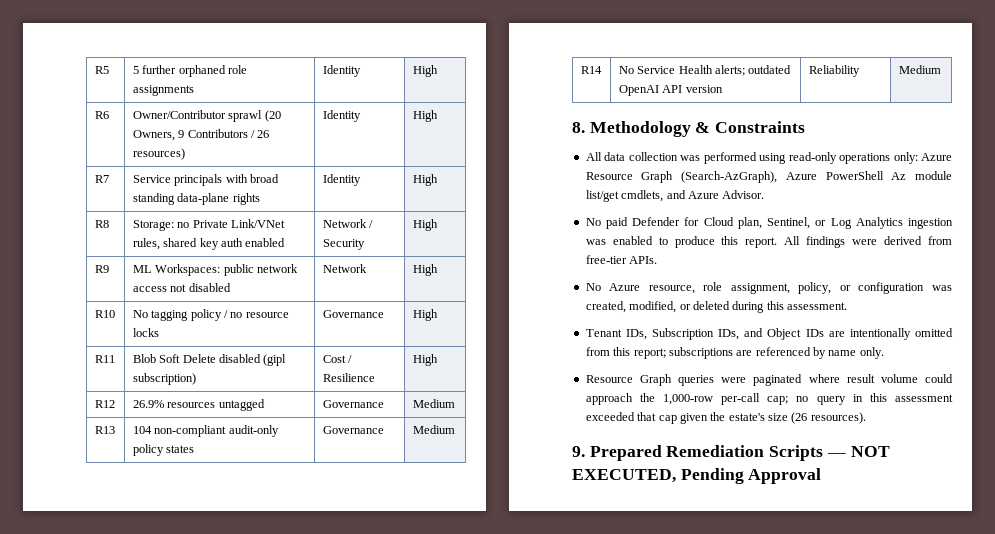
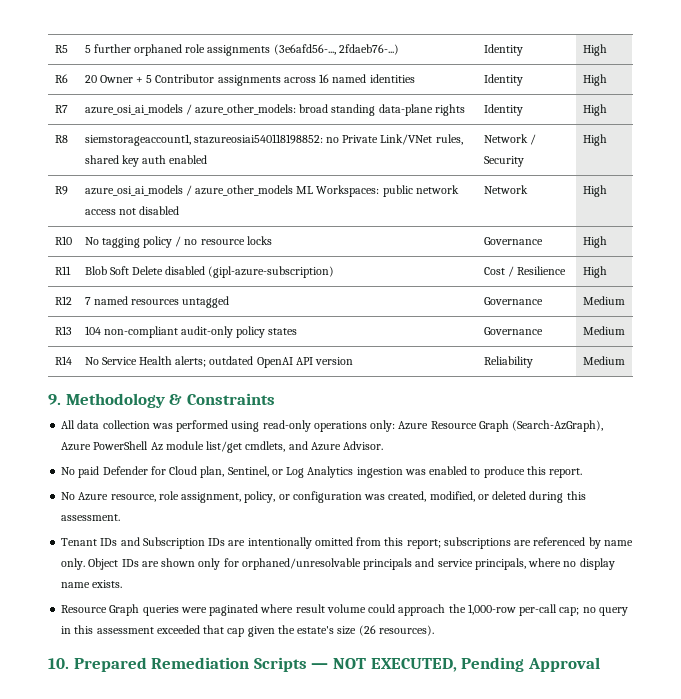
- R5 | 5 further orphaned role assignments | Identity | High
+ R5 | 5 further orphaned role assignments (3e6afd56-..., 2fdaeb76-...) | Identity | High
- R6 | Owner/Contributor sprawl (20 Owners, 9 Contributors / 26 resources) | Identity | High
+ R6 | 20 Owner + 5 Contributor assignments across 16 named identities | Identity | High
- R7 | Service principals with broad standing data-plane rights | Identity | High
+ R7 | azure_osi_ai_models / azure_other_models: broad standing data-plane rights | Identity | High
- R8 | Storage: no Private Link/VNet rules, shared key auth enabled | Network / Security | High
+ R8 | siemstorageaccount1, stazureosiai540118198852: no Private Link/VNet rules, shared key auth enabled | Network / Security | High
- R9 | ML Workspaces: public network access not disabled | Network | High
+ R9 | azure_osi_ai_models / azure_other_models ML Workspaces: public network access not disabled | Network | High
- R11 | Blob Soft Delete disabled (gipl subscription) | Cost / Resilience | High
+ R11 | Blob Soft Delete disabled (gipl-azure-subscription) | Cost / Resilience | High
- R12 | 26.9% resources untagged | Governance | Medium
+ R12 | 7 named resources untagged | Governance | Medium
- 8. Methodology & Constraints
+ 9. Methodology & Constraints
- All findings were derived from free-tier APIs.
- Tenant IDs, Subscription IDs, and Object IDs are intentionally omitted from this report; subscriptions are referenced by name only.
+ Tenant IDs and Subscription IDs are intentionally omitted from this report; subscriptions are referenced by name only. Object IDs are shown only for orphaned/unresolvable principals and service principals, where no display name exists.
- 9. Prepared Remediation Scripts — NOT EXECUTED, Pending Approval
+ 10. Prepared Remediation Scripts — NOT EXECUTED, Pending Approval

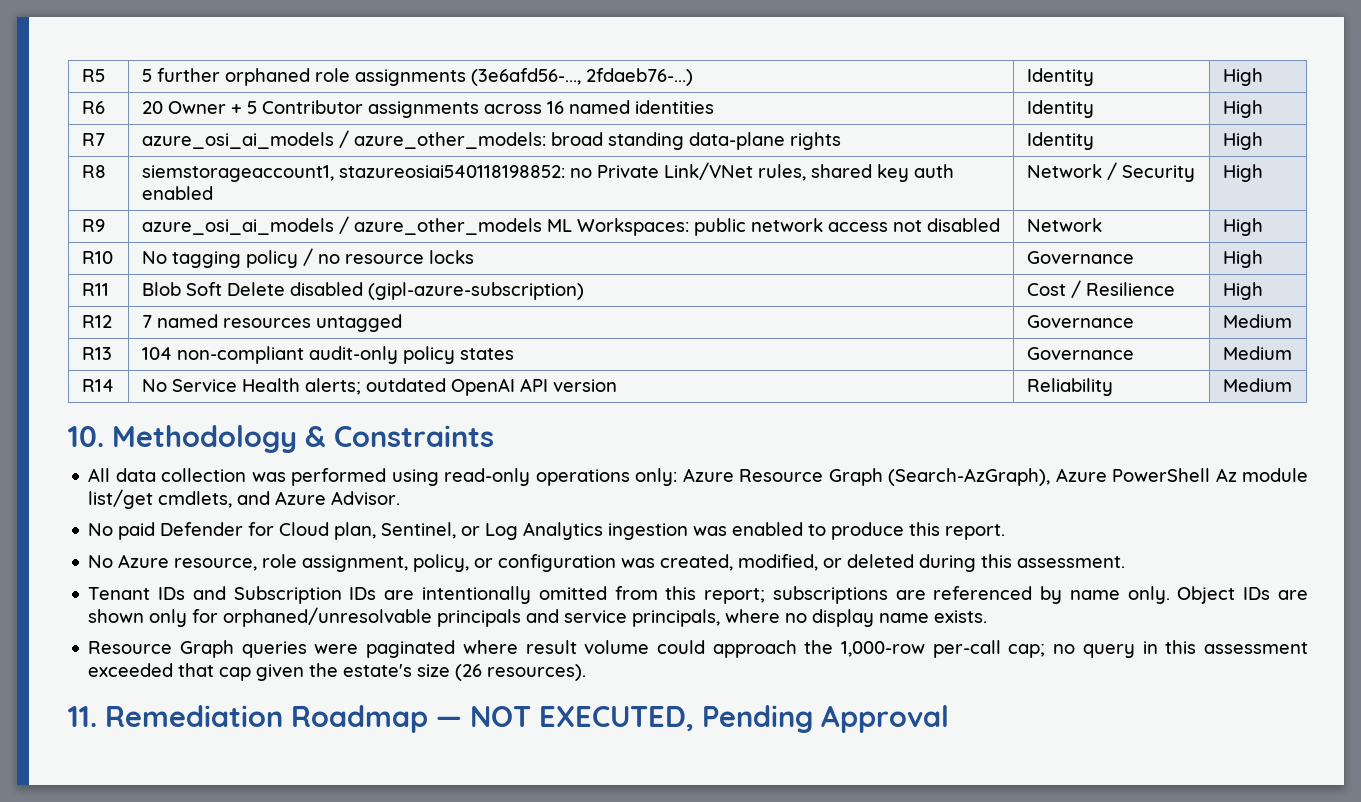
- 9. Methodology & Constraints
+ 10. Methodology & Constraints
- 10. Prepared Remediation Scripts — NOT EXECUTED, Pending Approval
+ 11. Remediation Roadmap — NOT EXECUTED, Pending Approval

